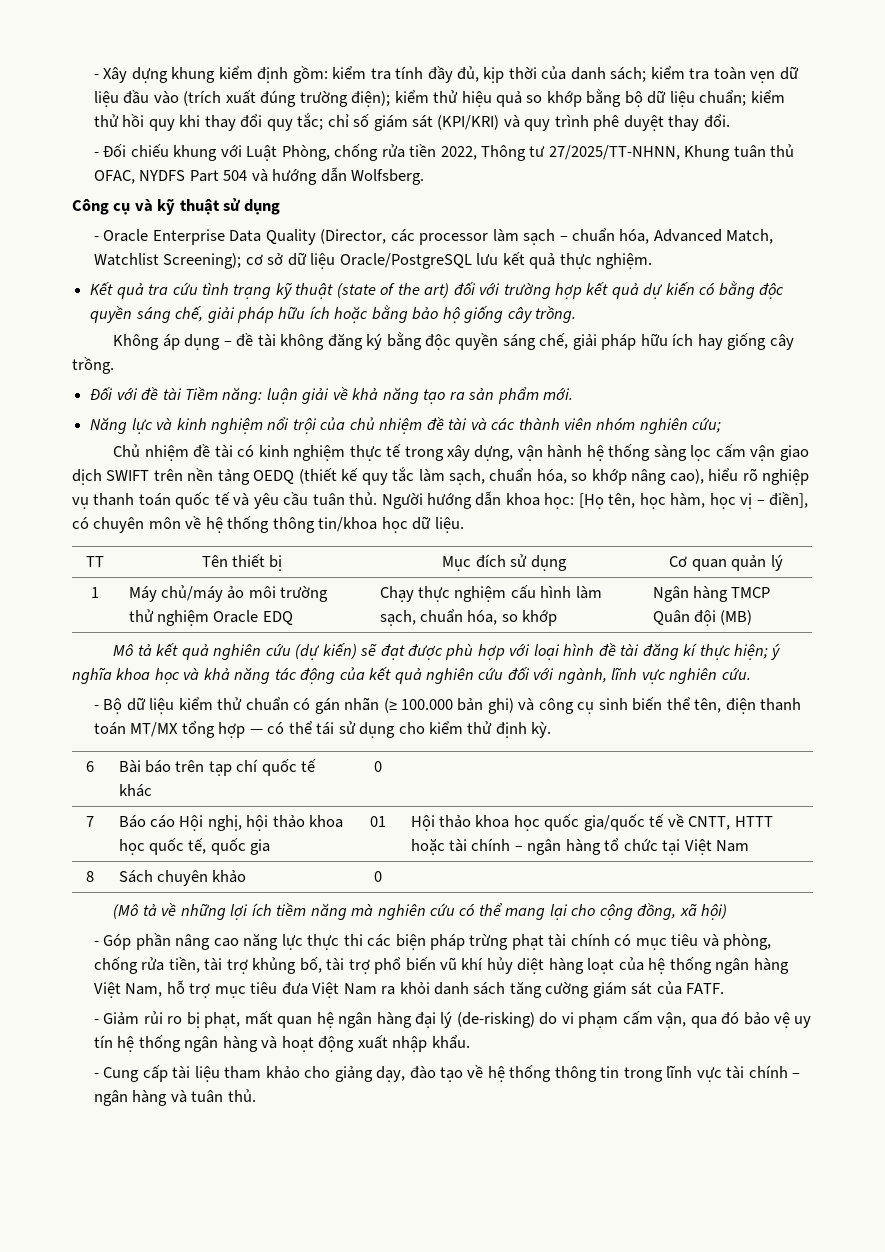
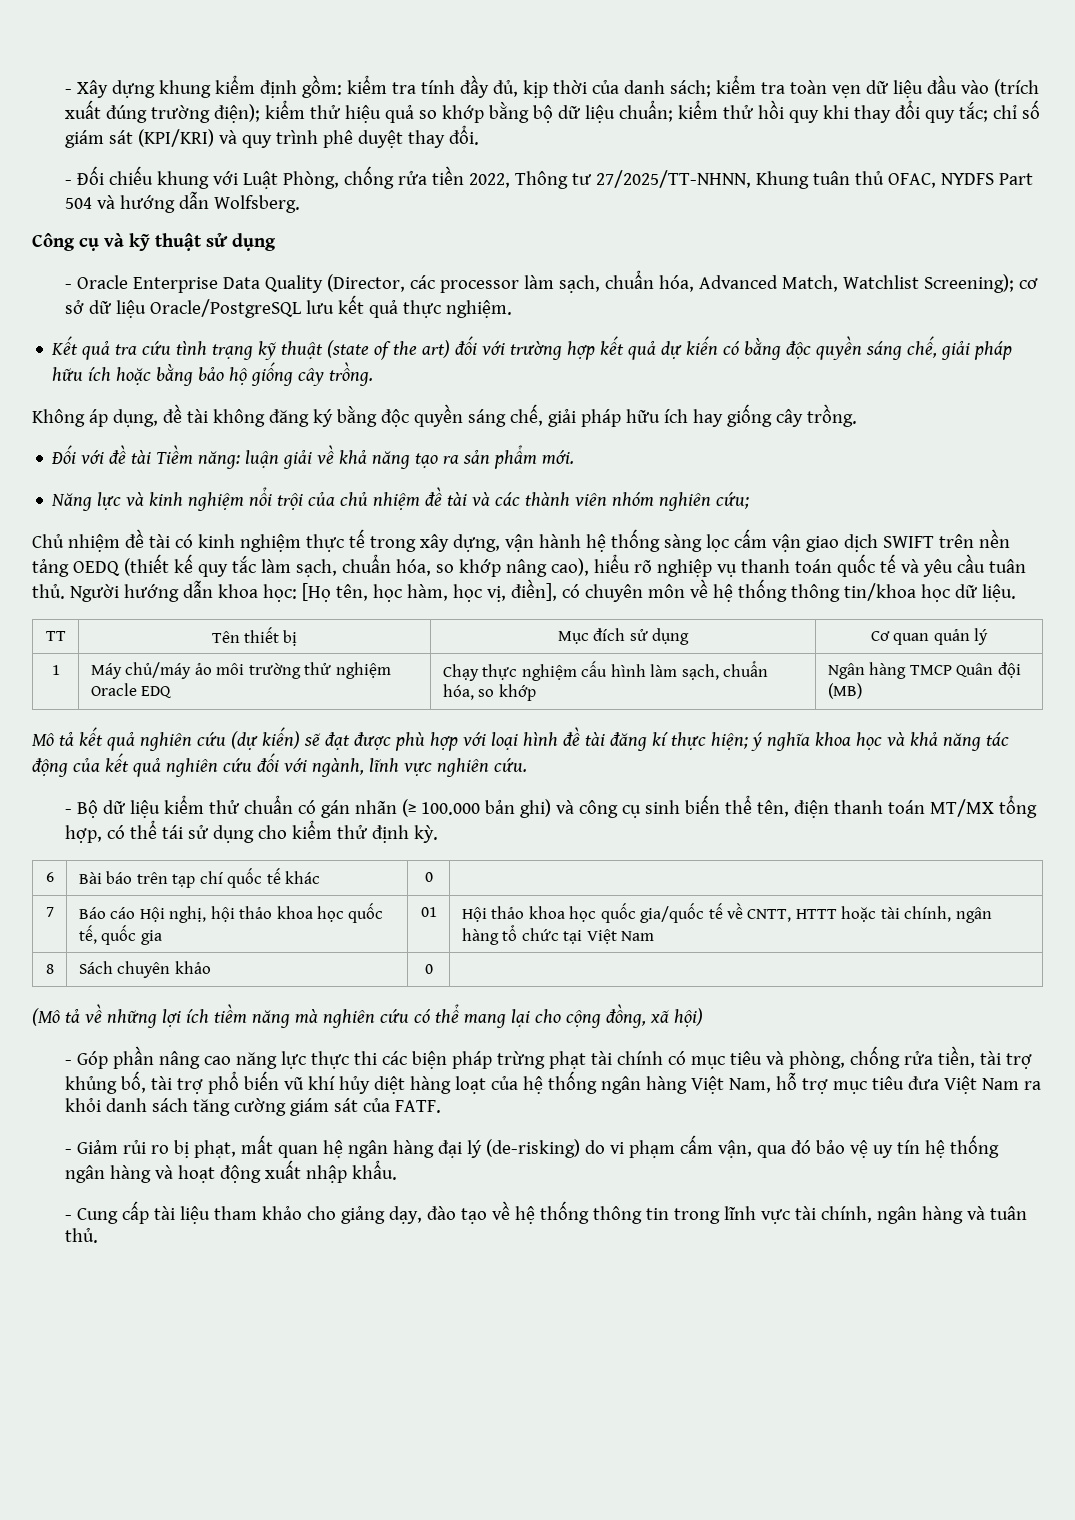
- - Oracle Enterprise Data Quality (Director, các processor làm sạch – chuẩn hóa, Advanced Match, Watchlist Screening); cơ sở dữ liệu Oracle/PostgreSQL lưu kết quả thực nghiệm.
+ - Oracle Enterprise Data Quality (Director, các processor làm sạch, chuẩn hóa, Advanced Match, Watchlist Screening); cơ sở dữ liệu Oracle/PostgreSQL lưu kết quả thực nghiệm.
- Không áp dụng – đề tài không đăng ký bằng độc quyền sáng chế, giải pháp hữu ích hay giống cây trồng.
+ Không áp dụng, đề tài không đăng ký bằng độc quyền sáng chế, giải pháp hữu ích hay giống cây trồng.
- Người hướng dẫn khoa học: [Họ tên, học hàm, học vị – điền], có chuyên môn về hệ thống thông tin/khoa học dữ liệu.
+ Người hướng dẫn khoa học: [Họ tên, học hàm, học vị, điền], có chuyên môn về hệ thống thông tin/khoa học dữ liệu.
- - Bộ dữ liệu kiểm thử chuẩn có gán nhãn (≥ 100.000 bản ghi) và công cụ sinh biến thể tên, điện thanh toán MT/MX tổng hợp — có thể tái sử dụng cho kiểm thử định kỳ.
+ - Bộ dữ liệu kiểm thử chuẩn có gán nhãn (≥ 100.000 bản ghi) và công cụ sinh biến thể tên, điện thanh toán MT/MX tổng hợp, có thể tái sử dụng cho kiểm thử định kỳ.
- 7 | Báo cáo Hội nghị, hội thảo khoa học quốc tế, quốc gia | 01 | Hội thảo khoa học quốc gia/quốc tế về CNTT, HTTT hoặc tài chính – ngân hàng tổ chức tại Việt Nam
+ 7 | Báo cáo Hội nghị, hội thảo khoa học quốc tế, quốc gia | 01 | Hội thảo khoa học quốc gia/quốc tế về CNTT, HTTT hoặc tài chính, ngân hàng tổ chức tại Việt Nam
- - Cung cấp tài liệu tham khảo cho giảng dạy, đào tạo về hệ thống thông tin trong lĩnh vực tài chính – ngân hàng và tuân thủ.
+ - Cung cấp tài liệu tham khảo cho giảng dạy, đào tạo về hệ thống thông tin trong lĩnh vực tài chính, ngân hàng và tuân thủ.

